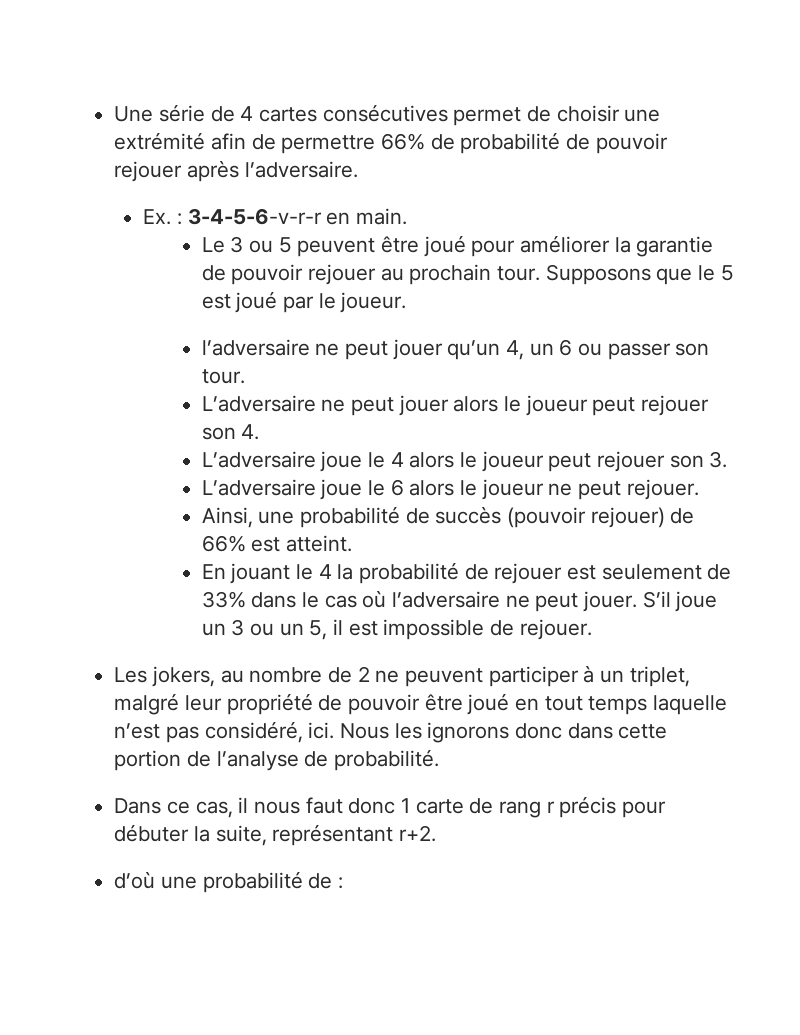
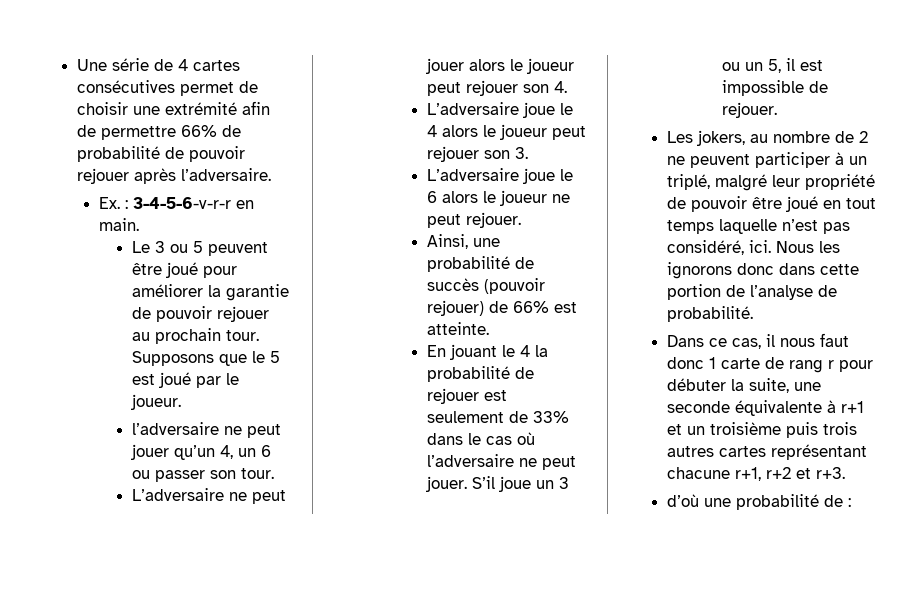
- Ainsi, une probabilité de succès (pouvoir rejouer) de 66% est atteint.
+ Ainsi, une probabilité de succès (pouvoir rejouer) de 66% est atteinte.
- Les jokers, au nombre de 2 ne peuvent participer à un triplet, malgré leur propriété de pouvoir être joué en tout temps laquelle n’est pas considéré, ici.
+ Les jokers, au nombre de 2 ne peuvent participer à un triplé, malgré leur propriété de pouvoir être joué en tout temps laquelle n’est pas considéré, ici.
- Dans ce cas, il nous faut donc 1 carte de rang r précis pour débuter la suite, représentant r+2.
+ Dans ce cas, il nous faut donc 1 carte de rang r pour débuter la suite, une seconde équivalente à r+1 et un troisième puis trois autres cartes représentant chacune r+1, r+2 et r+3.

